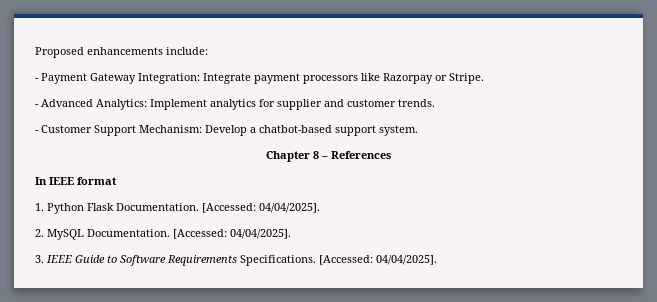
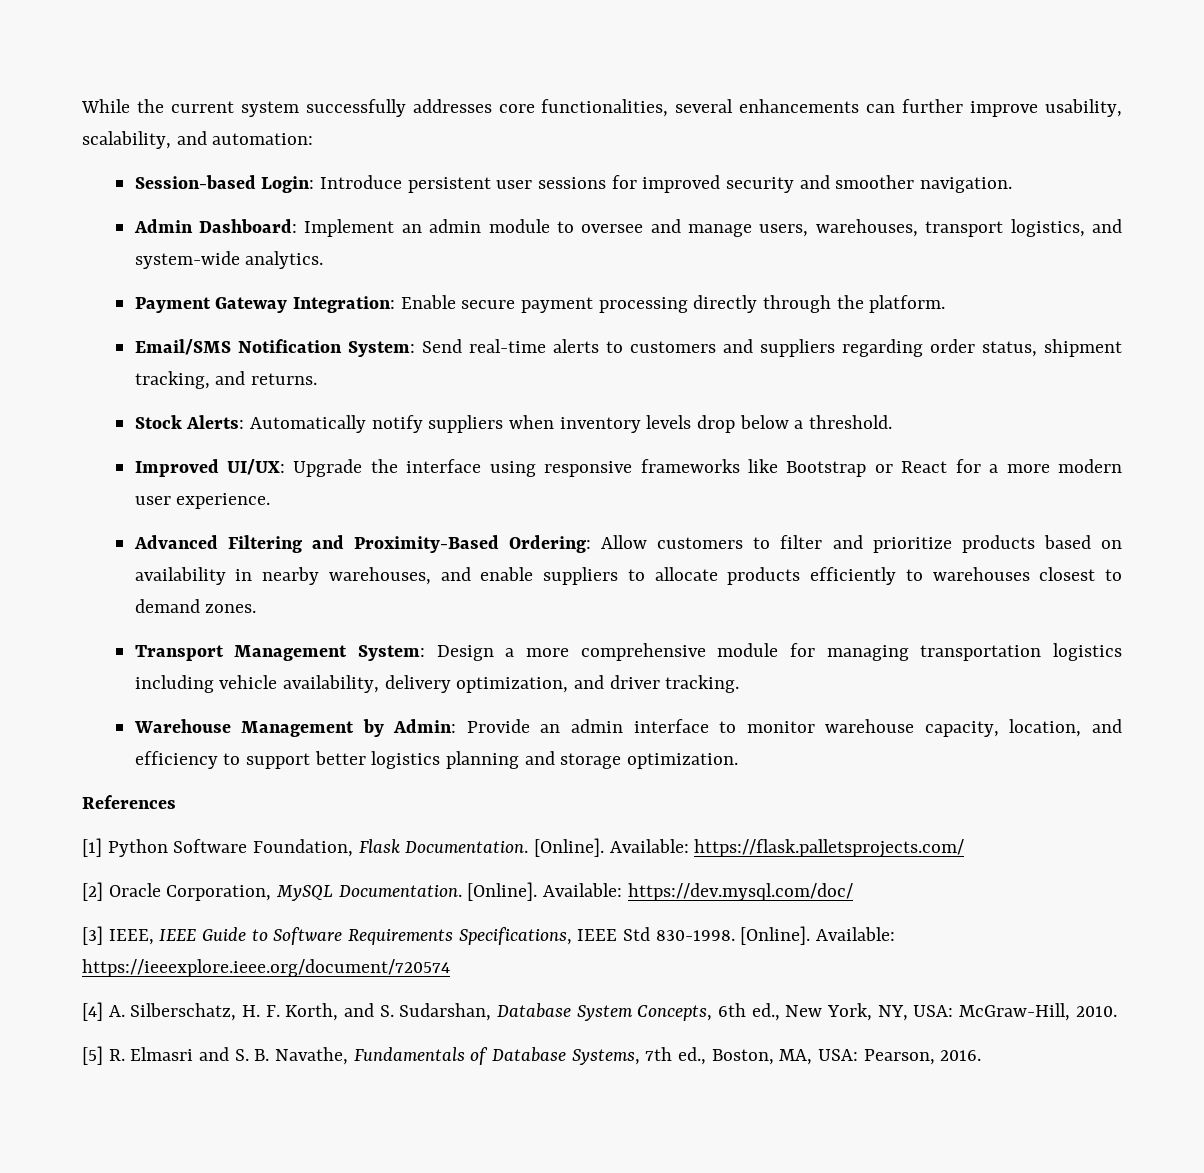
- Proposed enhancements include:
- - Payment Gateway Integration: Integrate payment processors like Razorpay or Stripe.
- - Advanced Analytics: Implement analytics for supplier and customer trends.
- - Customer Support Mechanism: Develop a chatbot-based support system.
- Chapter 8 – References
- In IEEE format
- 1. Python Flask Documentation. [Accessed: 04/04/2025].
- 2. MySQL Documentation. [Accessed: 04/04/2025].
- 3. IEEE Guide to Software Requirements Specifications. [Accessed: 04/04/2025].
+ While the current system successfully addresses core functionalities, several enhancements can further improve usability, scalability, and automation:
+ Session-based Login: Introduce persistent user sessions for improved security and smoother navigation.
+ Admin Dashboard: Implement an admin module to oversee and manage users, warehouses, transport logistics, and system-wide analytics.
+ Payment Gateway Integration: Enable secure payment processing directly through the platform.
+ Email/SMS Notification System: Send real-time alerts to customers and suppliers regarding order status, shipment tracking, and returns.
+ Stock Alerts: Automatically notify suppliers when inventory levels drop below a threshold.
+ Improved UI/UX: Upgrade the interface using responsive frameworks like Bootstrap or React for a more modern user experience.
+ Advanced Filtering and Proximity-Based Ordering: Allow customers to filter and prioritize products based on availability in nearby warehouses, and enable suppliers to allocate products efficiently to warehouses closest to demand zones.
+ Transport Management System: Design a more comprehensive module for managing transportation logistics including vehicle availability, delivery optimization, and driver tracking.
+ Warehouse Management by Admin: Provide an admin interface to monitor warehouse capacity, location, and efficiency to support better logistics planning and storage optimization.
+ References
+ [1] Python Software Foundation, Flask Documentation. [Online]. Available: https://flask.palletsprojects.com/
+ [2] Oracle Corporation, MySQL Documentation. [Online]. Available: https://dev.mysql.com/doc/
+ [3] IEEE, IEEE Guide to Software Requirements Specifications, IEEE Std 830-1998. [Online]. Available: https://ieeexplore.ieee.org/document/720574
+ [4] A. Silberschatz, H. F. Korth, and S. Sudarshan, Database System Concepts, 6th ed., New York, NY, USA: McGraw-Hill, 2010.
+ [5] R. Elmasri and S. B. Navathe, Fundamentals of Database Systems, 7th ed., Boston, MA, USA: Pearson, 2016.

